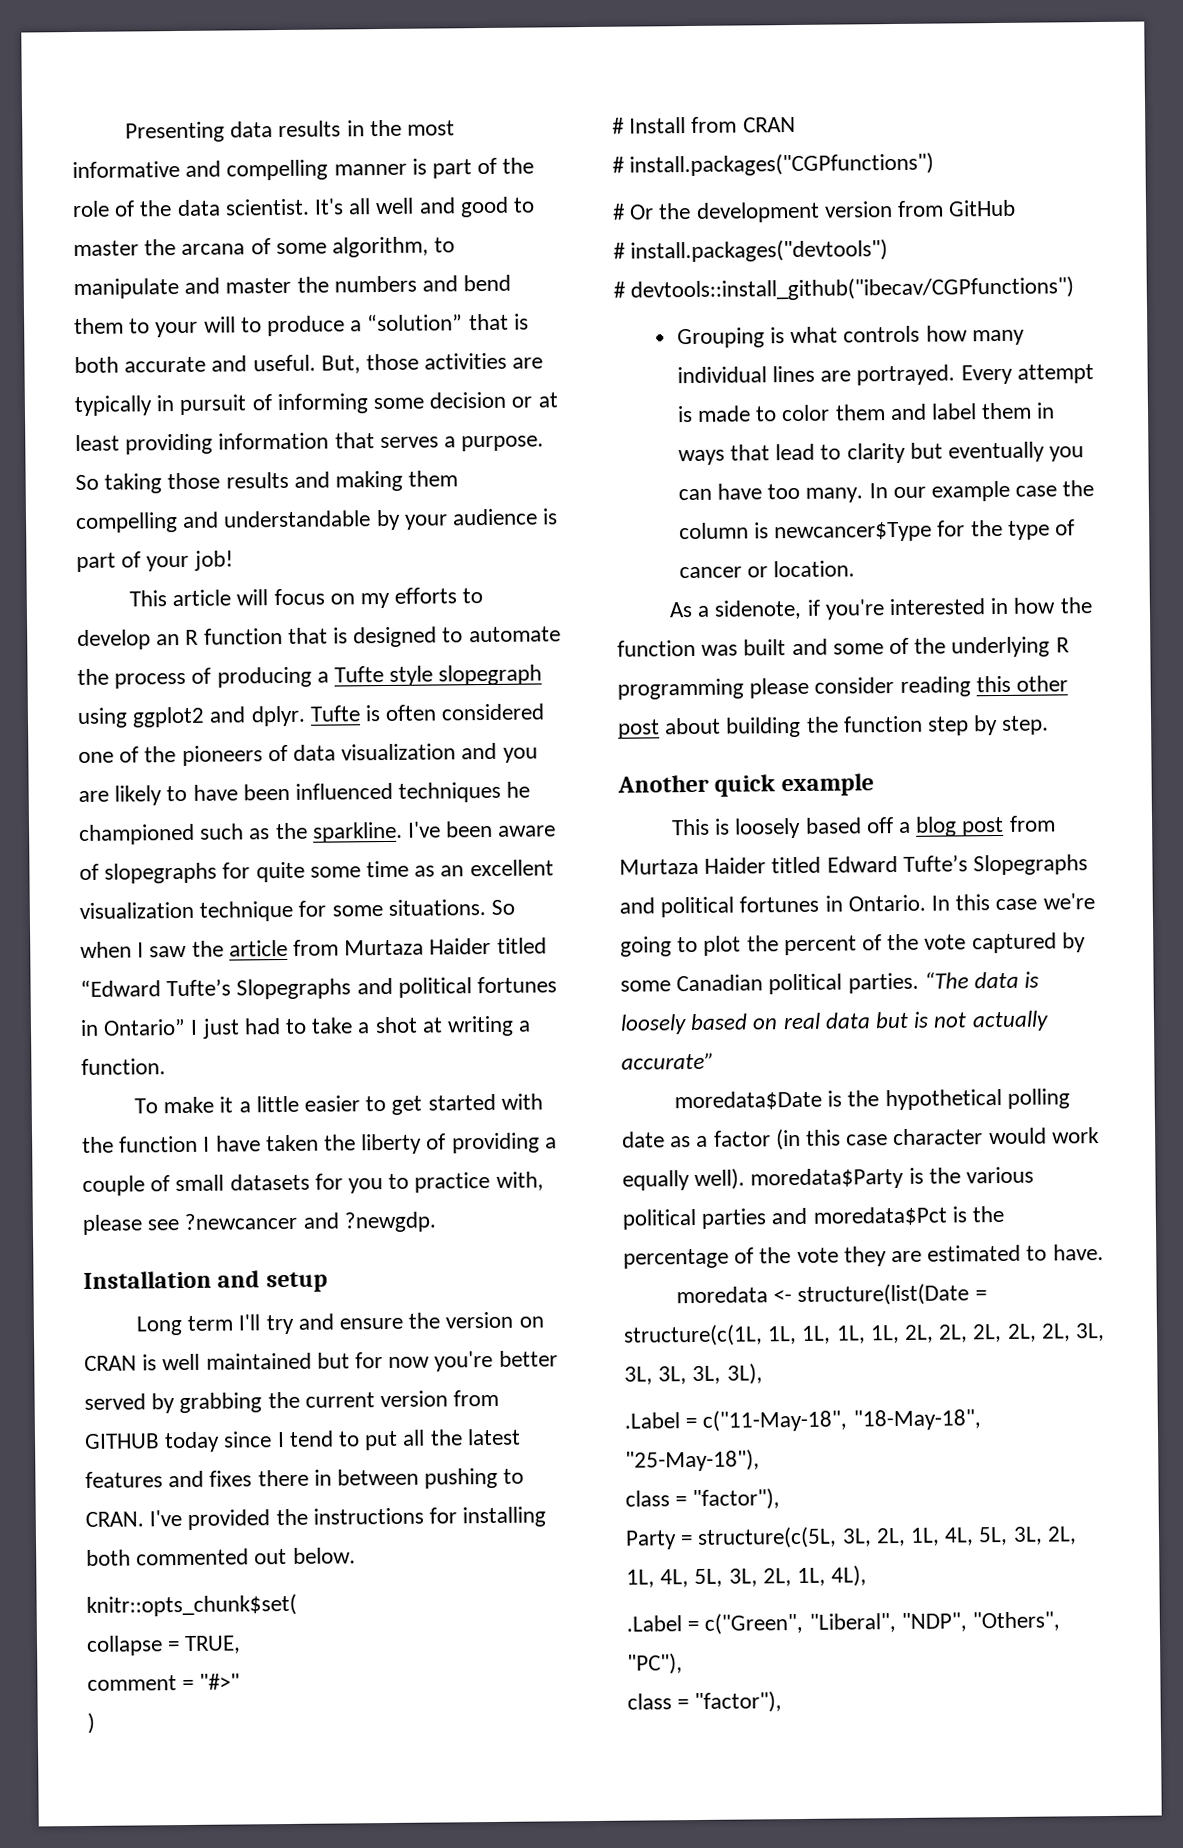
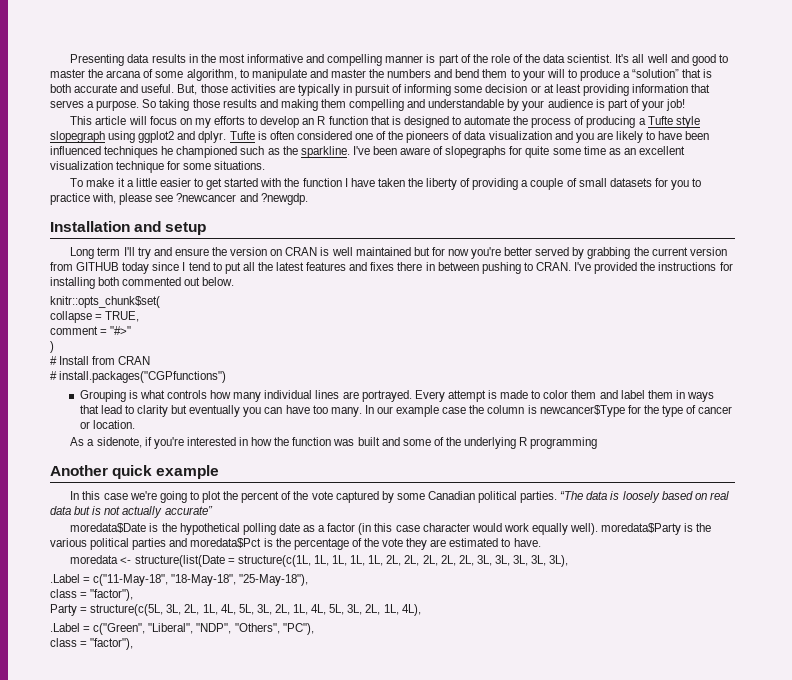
- So when I saw the article from Murtaza Haider titled “Edward Tufte’s Slopegraphs and political fortunes in Ontario” I just had to take a shot at writing a function.
- # Or the development version from GitHub
- # install.packages("devtools")
- # devtools::install_github("ibecav/CGPfunctions")
- As a sidenote, if you're interested in how the function was built and some of the underlying R programming please consider reading this other post about building the function step by step.
+ As a sidenote, if you're interested in how the function was built and some of the underlying R programming
  Another quick example
- This is loosely based off a blog post from Murtaza Haider titled Edward Tufte’s Slopegraphs and political fortunes in Ontario. In this case we're going to plot the percent of the vote captured by some Canadian political parties.
+ In this case we're going to plot the percent of the vote captured by some Canadian political parties.

